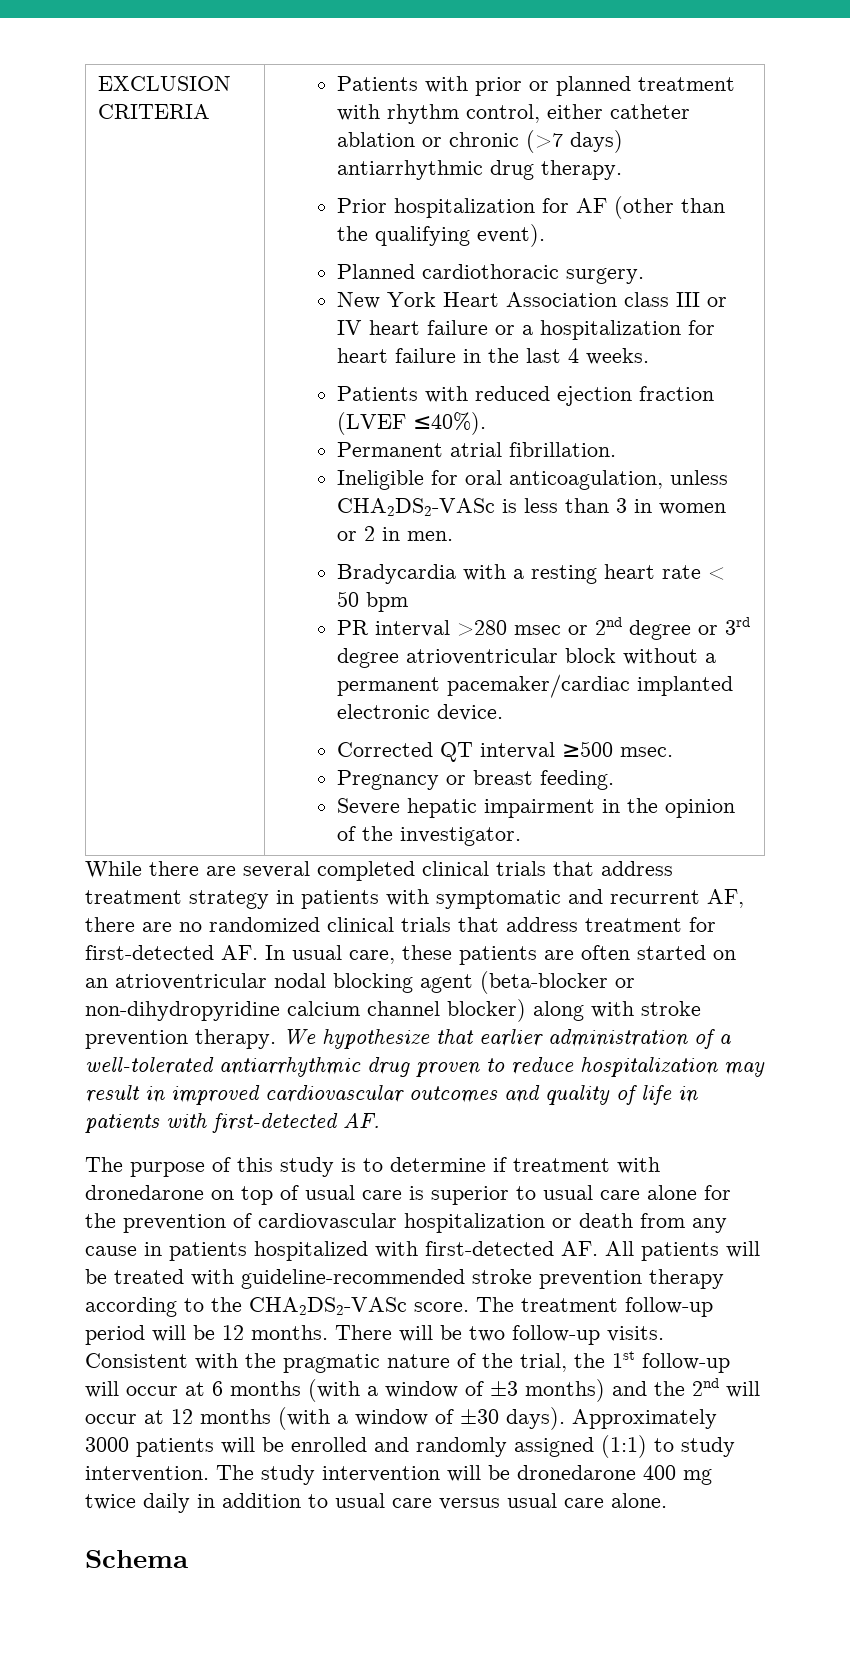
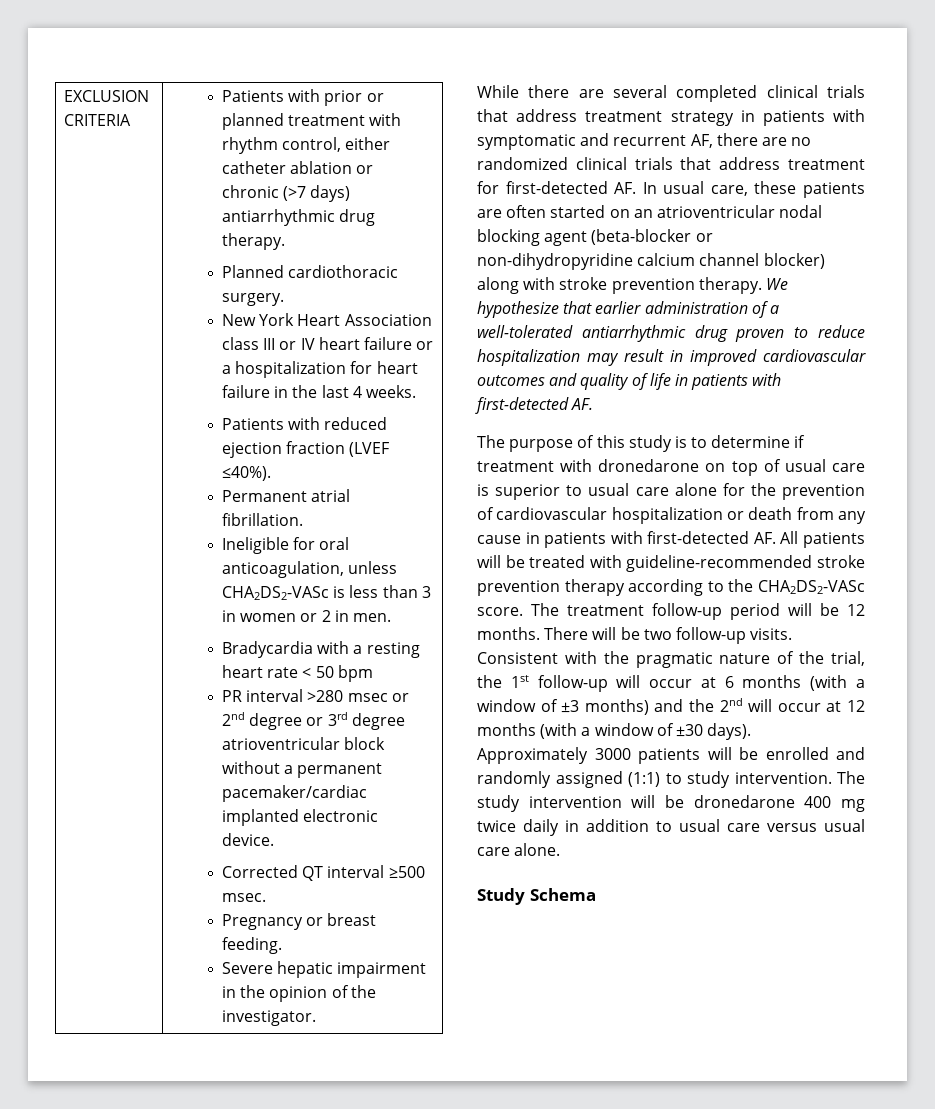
- Prior hospitalization for AF (other than the qualifying event).
- The purpose of this study is to determine if treatment with dronedarone on top of usual care is superior to usual care alone for the prevention of cardiovascular hospitalization or death from any cause in patients hospitalized with first-detected AF. All patients will be treated with guideline-recommended stroke prevention therapy according to the CHA2DS2-VASc score.
+ The purpose of this study is to determine if treatment with dronedarone on top of usual care is superior to usual care alone for the prevention of cardiovascular hospitalization or death from any cause in patients with first-detected AF. All patients will be treated with guideline-recommended stroke prevention therapy according to the CHA2DS2-VASc score.
- Schema
+ Study Schema

